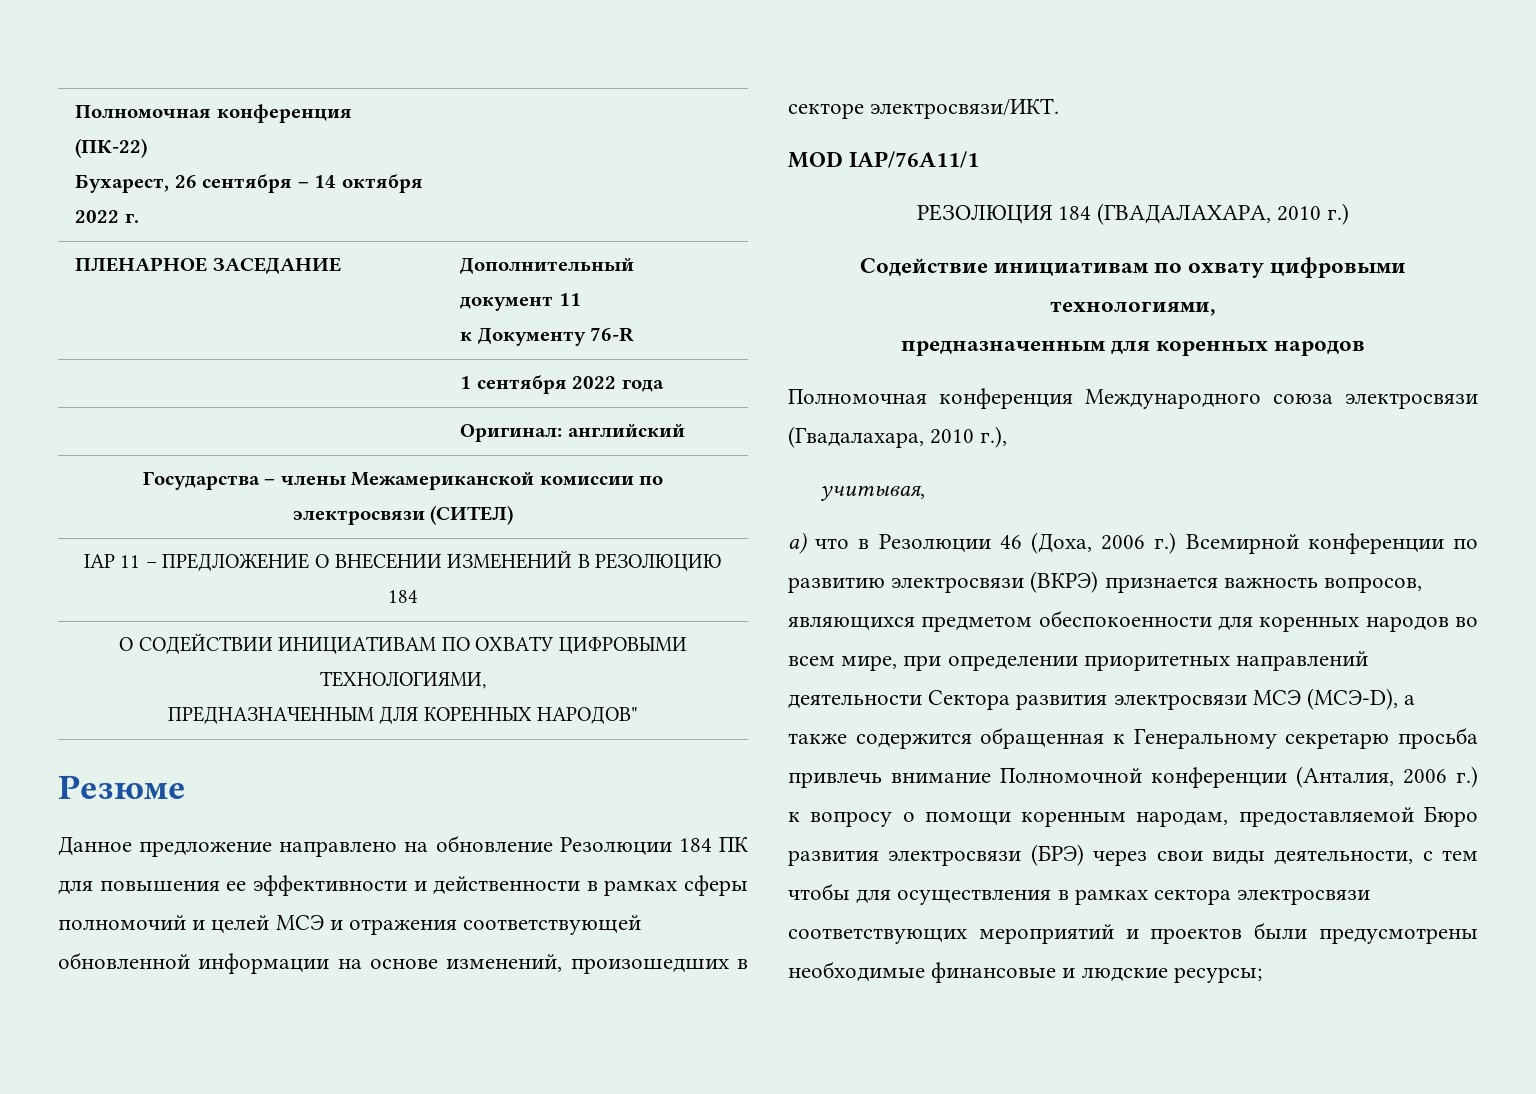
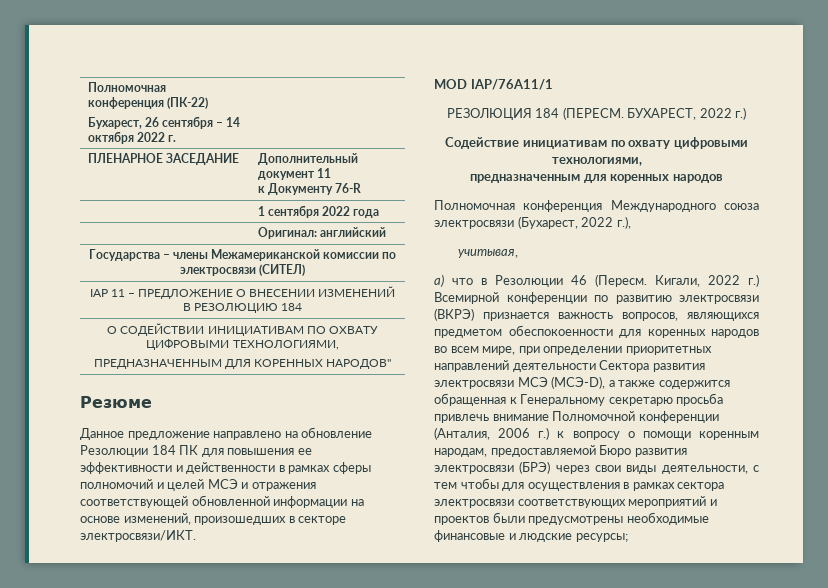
- РЕЗОЛЮЦИЯ 184 (ГВАДАЛАХАРА, 2010 г.)
+ РЕЗОЛЮЦИЯ 184 (ПЕРЕСМ. БУХАРЕСТ, 2022 г.)
- Полномочная конференция Международного союза электросвязи (Гвадалахара, 2010 г.),
+ Полномочная конференция Международного союза электросвязи (Бухарест, 2022 г.),
- a) что в Резолюции 46 (Доха, 2006 г.) Всемирной конференции по развитию электросвязи (ВКРЭ) признается важность вопросов, являющихся предметом обеспокоенности для коренных народов во всем мире, при определении приоритетных направлений деятельности Сектора развития электросвязи МСЭ (МСЭ-D), а также содержится обращенная к Генеральному секретарю просьба привлечь внимание Полномочной конференции (Анталия, 2006 г.) к вопросу о помощи коренным народам, предоставляемой Бюро развития электросвязи (БРЭ) через свои виды деятельности, с тем чтобы для осуществления в рамках сектора электросвязи соответствующих мероприятий и проектов были предусмотрены необходимые финансовые и людские ресурсы;
+ a) что в Резолюции 46 (Пересм. Кигали, 2022 г.) Всемирной конференции по развитию электросвязи (ВКРЭ) признается важность вопросов, являющихся предметом обеспокоенности для коренных народов во всем мире, при определении приоритетных направлений деятельности Сектора развития электросвязи МСЭ (МСЭ-D), а также содержится обращенная к Генеральному секретарю просьба привлечь внимание Полномочной конференции (Анталия, 2006 г.) к вопросу о помощи коренным народам, предоставляемой Бюро развития электросвязи (БРЭ) через свои виды деятельности, с тем чтобы для осуществления в рамках сектора электросвязи соответствующих мероприятий и проектов были предусмотрены необходимые финансовые и людские ресурсы;

